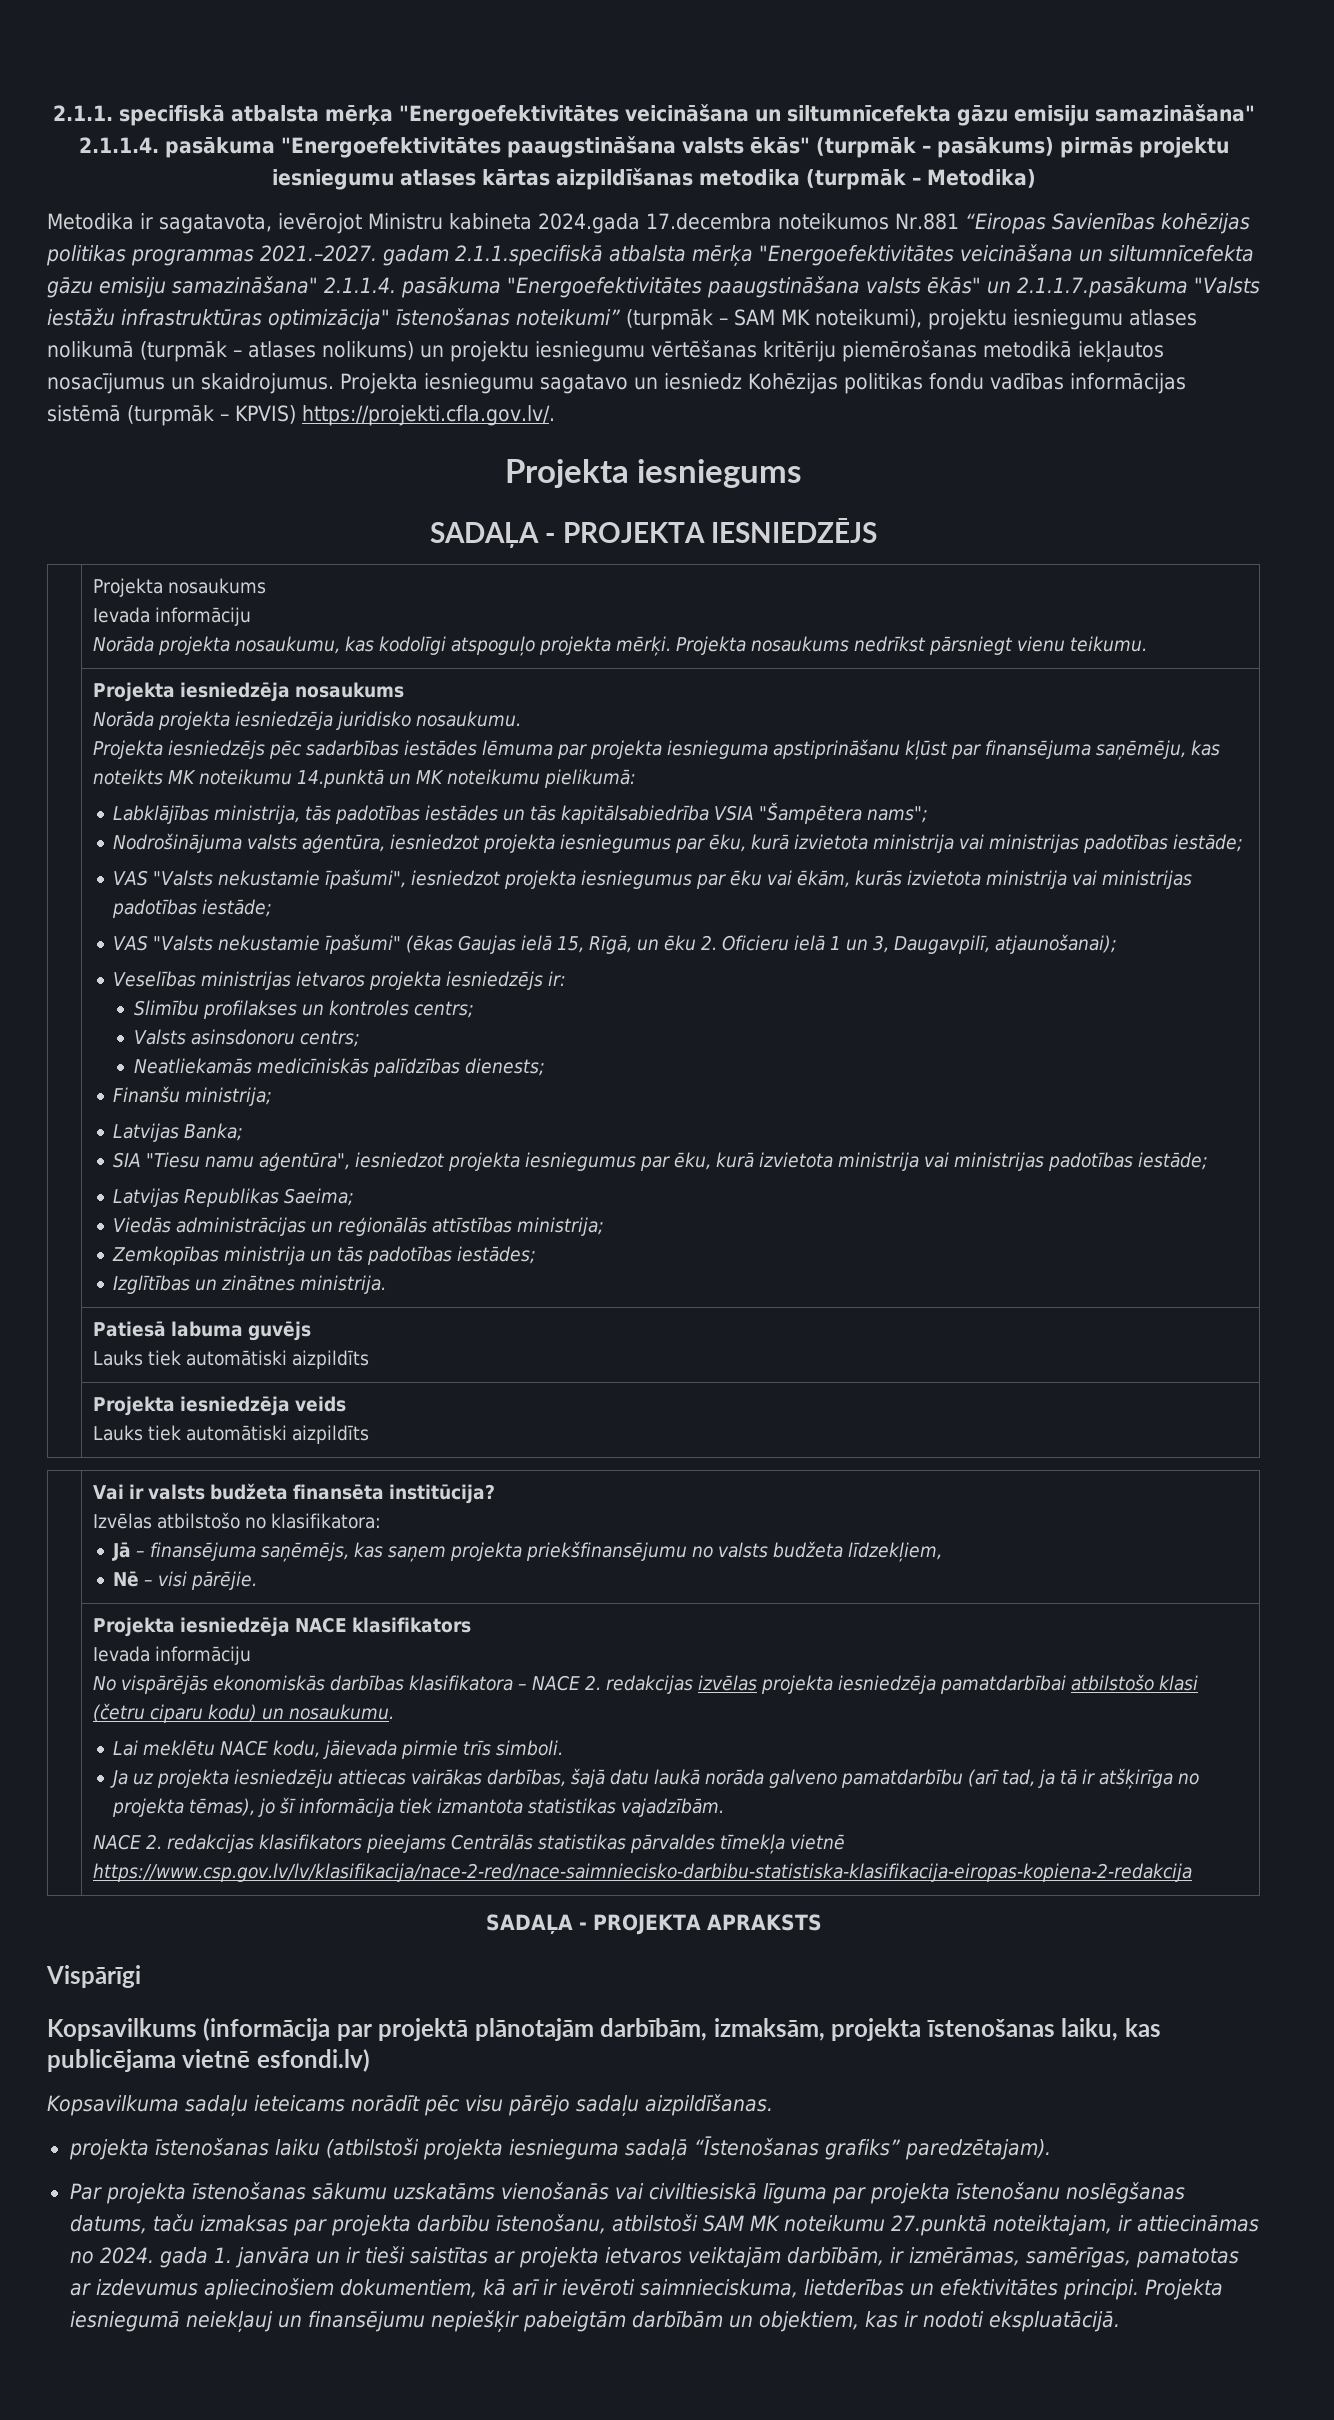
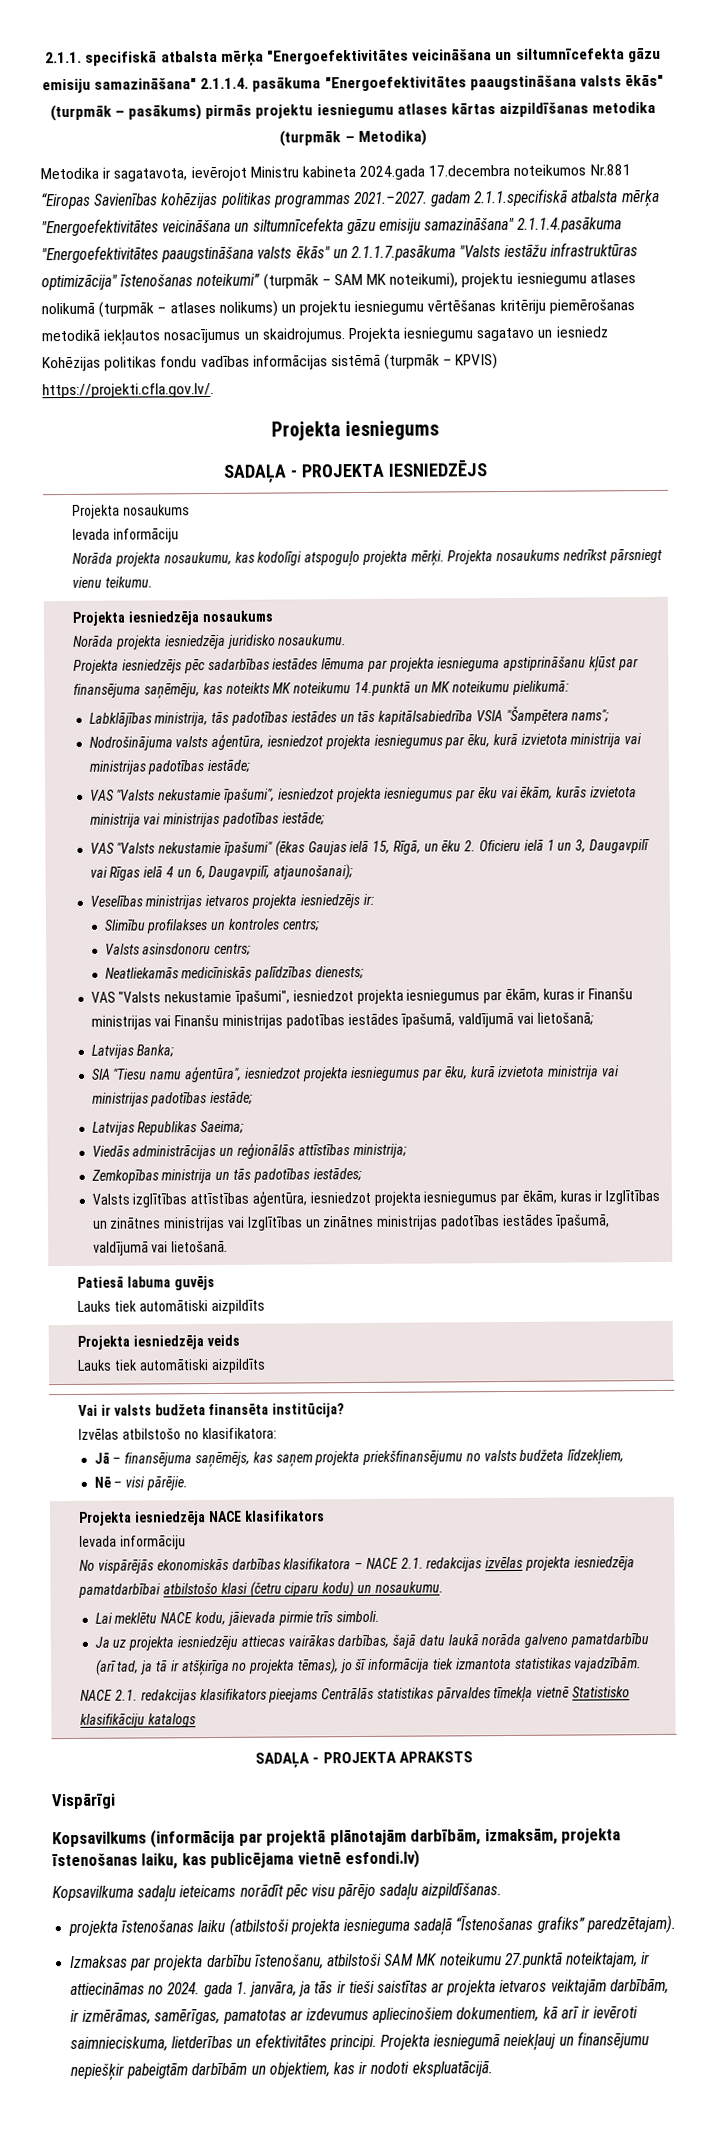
- Metodika ir sagatavota, ievērojot Ministru kabineta 2024.gada 17.decembra noteikumos Nr.881 “Eiropas Savienības kohēzijas politikas programmas 2021.–2027. gadam 2.1.1.specifiskā atbalsta mērķa "Energoefektivitātes veicināšana un siltumnīcefekta gāzu emisiju samazināšana" 2.1.1.4. pasākuma "Energoefektivitātes paaugstināšana valsts ēkās" un 2.1.1.7.pasākuma "Valsts iestāžu infrastruktūras optimizācija" īstenošanas noteikumi” (turpmāk – SAM MK noteikumi), projektu iesniegumu atlases nolikumā (turpmāk – atlases nolikums) un projektu iesniegumu vērtēšanas kritēriju piemērošanas metodikā iekļautos nosacījumus un skaidrojumus.
+ Metodika ir sagatavota, ievērojot Ministru kabineta 2024.gada 17.decembra noteikumos Nr.881 “Eiropas Savienības kohēzijas politikas programmas 2021.–2027. gadam 2.1.1.specifiskā atbalsta mērķa "Energoefektivitātes veicināšana un siltumnīcefekta gāzu emisiju samazināšana" 2.1.1.4.pasākuma "Energoefektivitātes paaugstināšana valsts ēkās" un 2.1.1.7.pasākuma "Valsts iestāžu infrastruktūras optimizācija" īstenošanas noteikumi” (turpmāk – SAM MK noteikumi), projektu iesniegumu atlases nolikumā (turpmāk – atlases nolikums) un projektu iesniegumu vērtēšanas kritēriju piemērošanas metodikā iekļautos nosacījumus un skaidrojumus.
- VAS "Valsts nekustamie īpašumi" (ēkas Gaujas ielā 15, Rīgā, un ēku 2. Oficieru ielā 1 un 3, Daugavpilī, atjaunošanai);
+ VAS "Valsts nekustamie īpašumi" (ēkas Gaujas ielā 15, Rīgā, un ēku 2. Oficieru ielā 1 un 3, Daugavpilī vai Rīgas ielā 4 un 6, Daugavpilī, atjaunošanai);
- Finanšu ministrija;
+ VAS "Valsts nekustamie īpašumi", iesniedzot projekta iesniegumus par ēkām, kuras ir Finanšu ministrijas vai Finanšu ministrijas padotības iestādes īpašumā, valdījumā vai lietošanā;
- Izglītības un zinātnes ministrija.
+ Valsts izglītības attīstības aģentūra, iesniedzot projekta iesniegumus par ēkām, kuras ir Izglītības un zinātnes ministrijas vai Izglītības un zinātnes ministrijas padotības iestādes īpašumā, valdījumā vai lietošanā.
- No vispārējās ekonomiskās darbības klasifikatora – NACE 2. redakcijas izvēlas projekta iesniedzēja pamatdarbībai atbilstošo klasi (četru ciparu kodu) un nosaukumu.
+ No vispārējās ekonomiskās darbības klasifikatora – NACE 2.1. redakcijas izvēlas projekta iesniedzēja pamatdarbībai atbilstošo klasi (četru ciparu kodu) un nosaukumu.
- NACE 2. redakcijas klasifikators pieejams Centrālās statistikas pārvaldes tīmekļa vietnē https://www.csp.gov.lv/lv/klasifikacija/nace-2-red/nace-saimniecisko-darbibu-statistiska-klasifikacija-eiropas-kopiena-2-redakcija
+ NACE 2.1. redakcijas klasifikators pieejams Centrālās statistikas pārvaldes tīmekļa vietnē Statistisko klasifikāciju katalogs
- Par projekta īstenošanas sākumu uzskatāms vienošanās vai civiltiesiskā līguma par projekta īstenošanu noslēgšanas datums, taču izmaksas par projekta darbību īstenošanu, atbilstoši SAM MK noteikumu 27.punktā noteiktajam, ir attiecināmas no 2024. gada 1. janvāra un ir tieši saistītas ar projekta ietvaros veiktajām darbībām, ir izmērāmas, samērīgas, pamatotas ar izdevumus apliecinošiem dokumentiem, kā arī ir ievēroti saimnieciskuma, lietderības un efektivitātes principi.
+ Izmaksas par projekta darbību īstenošanu, atbilstoši SAM MK noteikumu 27.punktā noteiktajam, ir attiecināmas no 2024. gada 1. janvāra, ja tās ir tieši saistītas ar projekta ietvaros veiktajām darbībām, ir izmērāmas, samērīgas, pamatotas ar izdevumus apliecinošiem dokumentiem, kā arī ir ievēroti saimnieciskuma, lietderības un efektivitātes principi.

